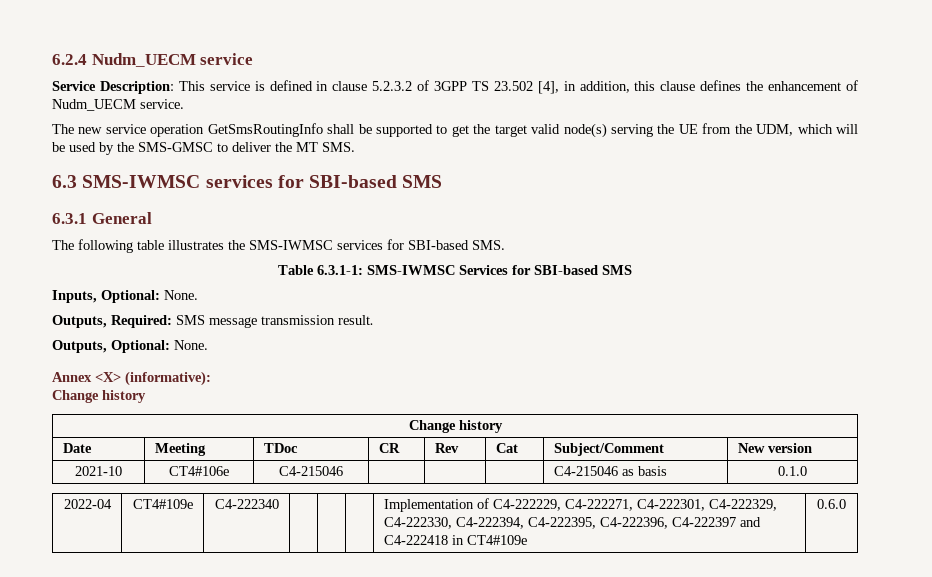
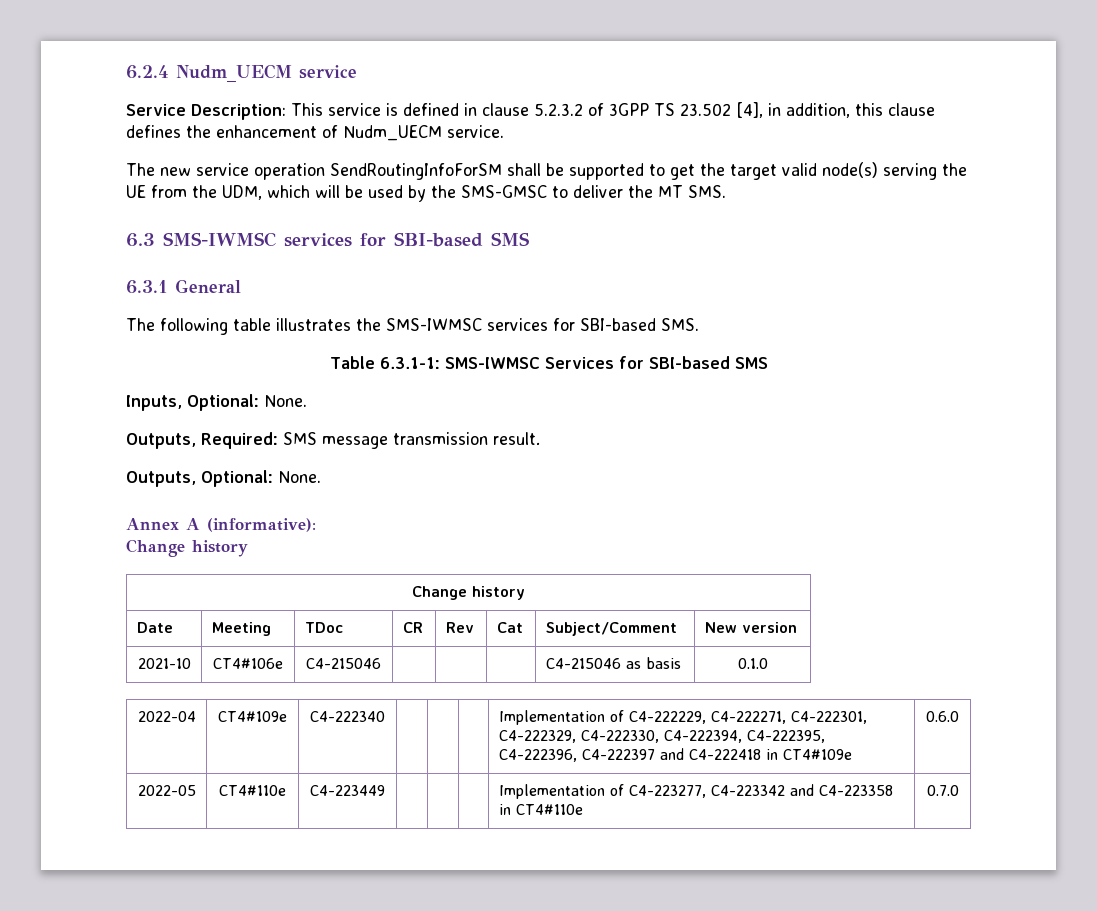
- The new service operation GetSmsRoutingInfo shall be supported to get the target valid node(s) serving the UE from the UDM, which will be used by the SMS-GMSC to deliver the MT SMS.
+ The new service operation SendRoutingInfoForSM shall be supported to get the target valid node(s) serving the UE from the UDM, which will be used by the SMS-GMSC to deliver the MT SMS.
- Annex <X> (informative):
+ Annex A (informative):
+ 2022-05 | CT4#110e | C4-223449 | | | | Implementation of C4-223277, C4-223342 and C4-223358 in CT4#110e | 0.7.0

